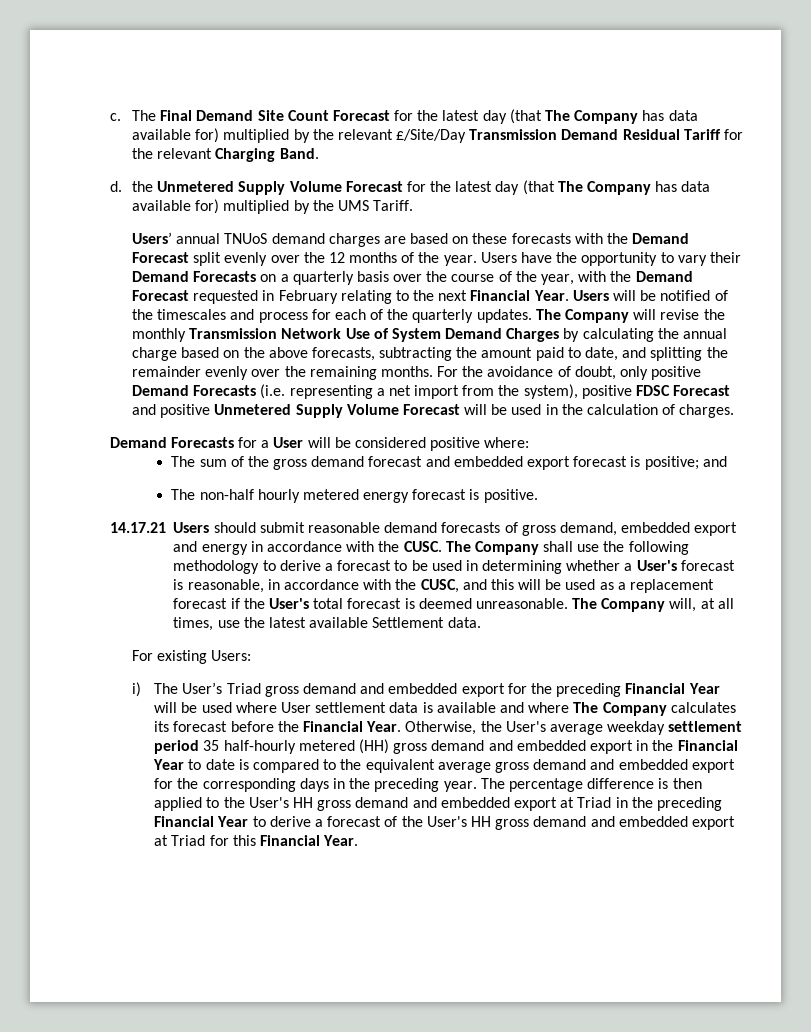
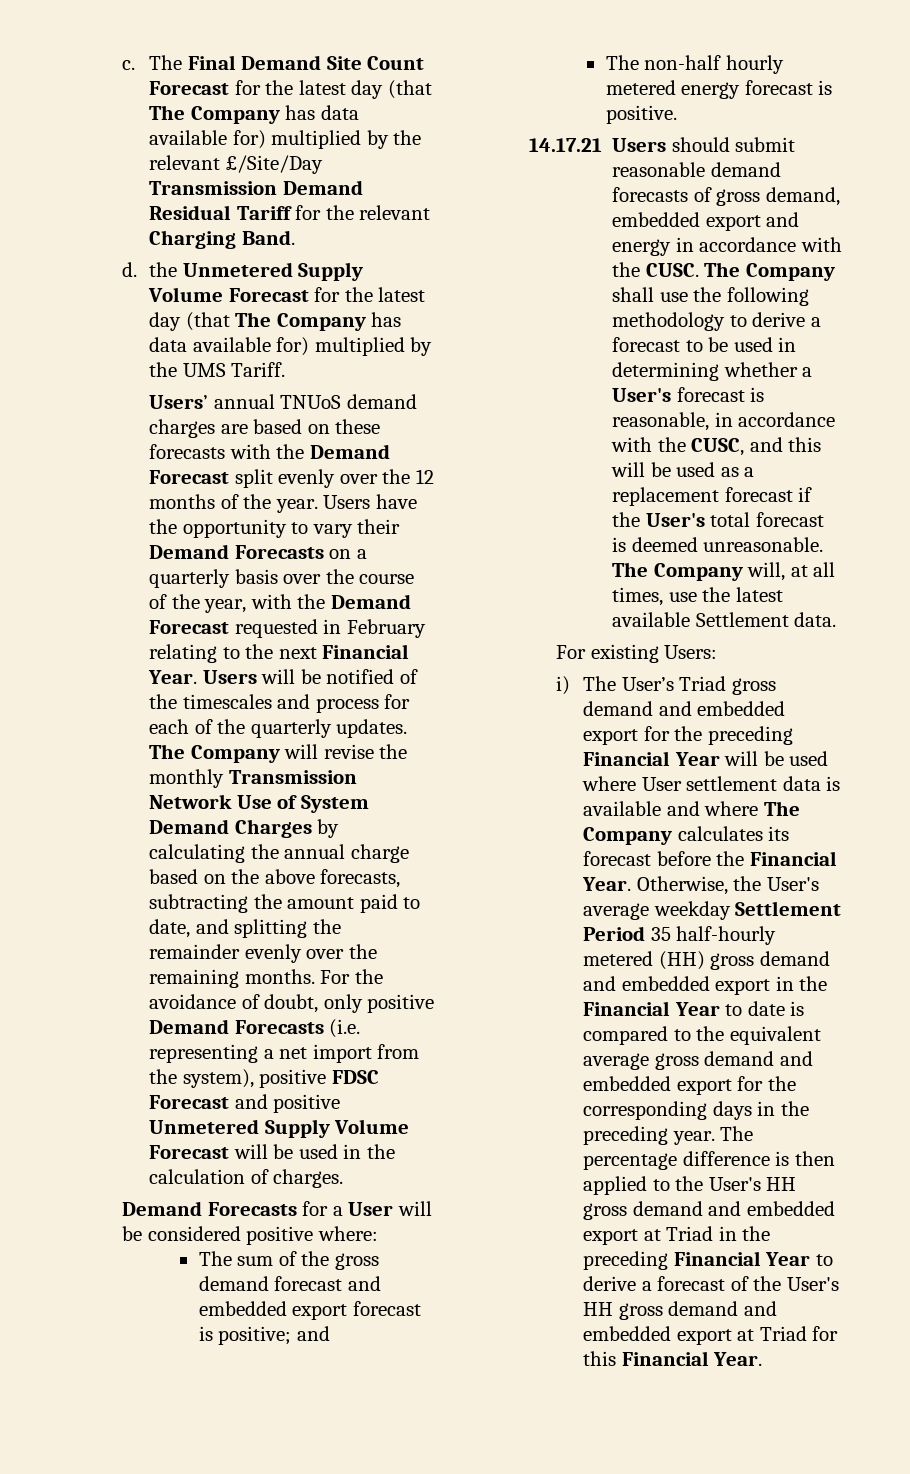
- Otherwise, the User's average weekday settlement period 35 half-hourly metered (HH) gross demand and embedded export in the Financial Year to date is compared to the equivalent average gross demand and embedded export for the corresponding days in the preceding year.
+ Otherwise, the User's average weekday Settlement Period 35 half-hourly metered (HH) gross demand and embedded export in the Financial Year to date is compared to the equivalent average gross demand and embedded export for the corresponding days in the preceding year.

